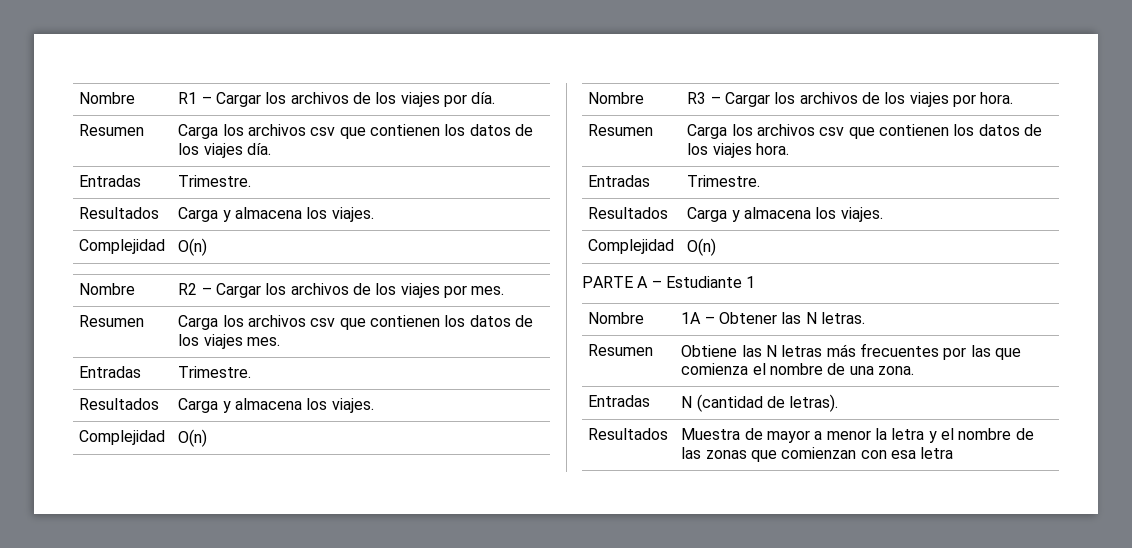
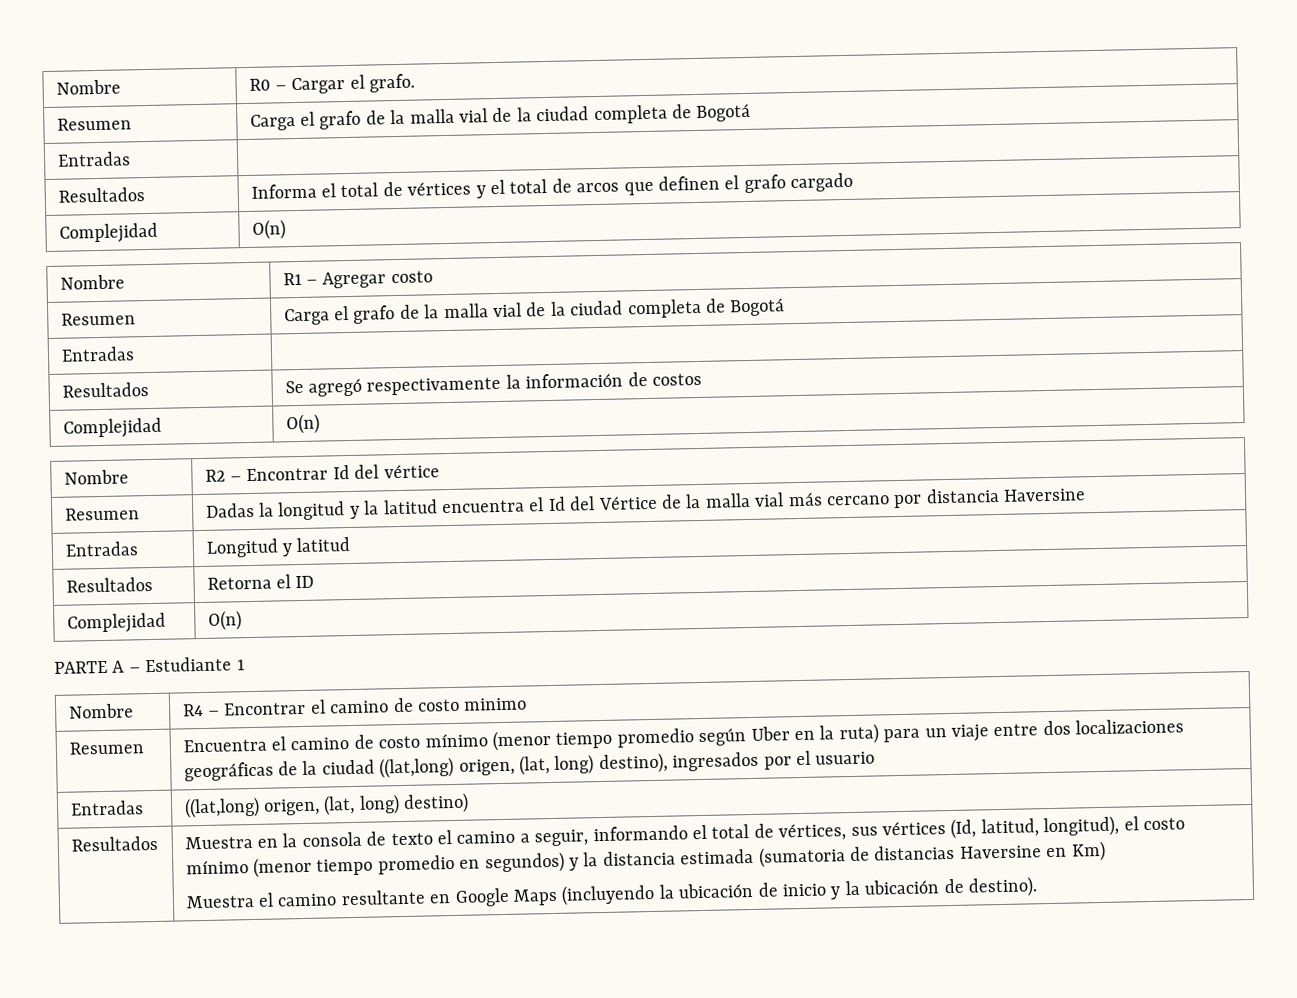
- Nombre | R1 – Cargar los archivos de los viajes por día.
- Resumen | Carga los archivos csv que contienen los datos de los viajes día.
- Entradas | Trimestre.
- Resultados | Carga y almacena los viajes.
+ Nombre | R0 – Cargar el grafo.
+ Resumen | Carga el grafo de la malla vial de la ciudad completa de Bogotá
+ Entradas |
+ Resultados | Informa el total de vértices y el total de arcos que definen el grafo cargado
+ Complejidad | O(n)
+ Nombre | R1 – Agregar costo
+ Resumen | Carga el grafo de la malla vial de la ciudad completa de Bogotá
+ Entradas |
+ Resultados | Se agregó respectivamente la información de costos
- Nombre | R2 – Cargar los archivos de los viajes por mes.
- Resumen | Carga los archivos csv que contienen los datos de los viajes mes.
- Entradas | Trimestre.
- Resultados | Carga y almacena los viajes.
- Complejidad | O(n)
- Nombre | R3 – Cargar los archivos de los viajes por hora.
- Resumen | Carga los archivos csv que contienen los datos de los viajes hora.
- Entradas | Trimestre.
- Resultados | Carga y almacena los viajes.
+ Nombre | R2 – Encontrar Id del vértice
+ Resumen | Dadas la longitud y la latitud encuentra el Id del Vértice de la malla vial más cercano por distancia Haversine
+ Entradas | Longitud y latitud
+ Resultados | Retorna el ID
- Nombre | 1A – Obtener las N letras.
- Resumen | Obtiene las N letras más frecuentes por las que comienza el nombre de una zona.
- Entradas | N (cantidad de letras).
- Resultados | Muestra de mayor a menor la letra y el nombre de las zonas que comienzan con esa letra
+ Nombre | R4 – Encontrar el camino de costo minimo
+ Resumen | Encuentra el camino de costo mínimo (menor tiempo promedio según Uber en la ruta) para un viaje entre dos localizaciones geográficas de la ciudad ((lat,long) origen, (lat, long) destino), ingresados por el usuario
+ Entradas | ((lat,long) origen, (lat, long) destino)
+ Resultados | Muestra en la consola de texto el camino a seguir, informando el total de vértices, sus vértices (Id, latitud, longitud), el costo mínimo (menor tiempo promedio en segundos) y la distancia estimada (sumatoria de distancias Haversine en Km)
+ Muestra el camino resultante en Google Maps (incluyendo la ubicación de inicio y la ubicación de destino).

